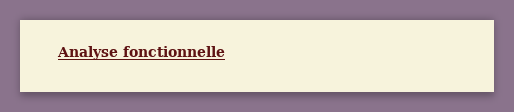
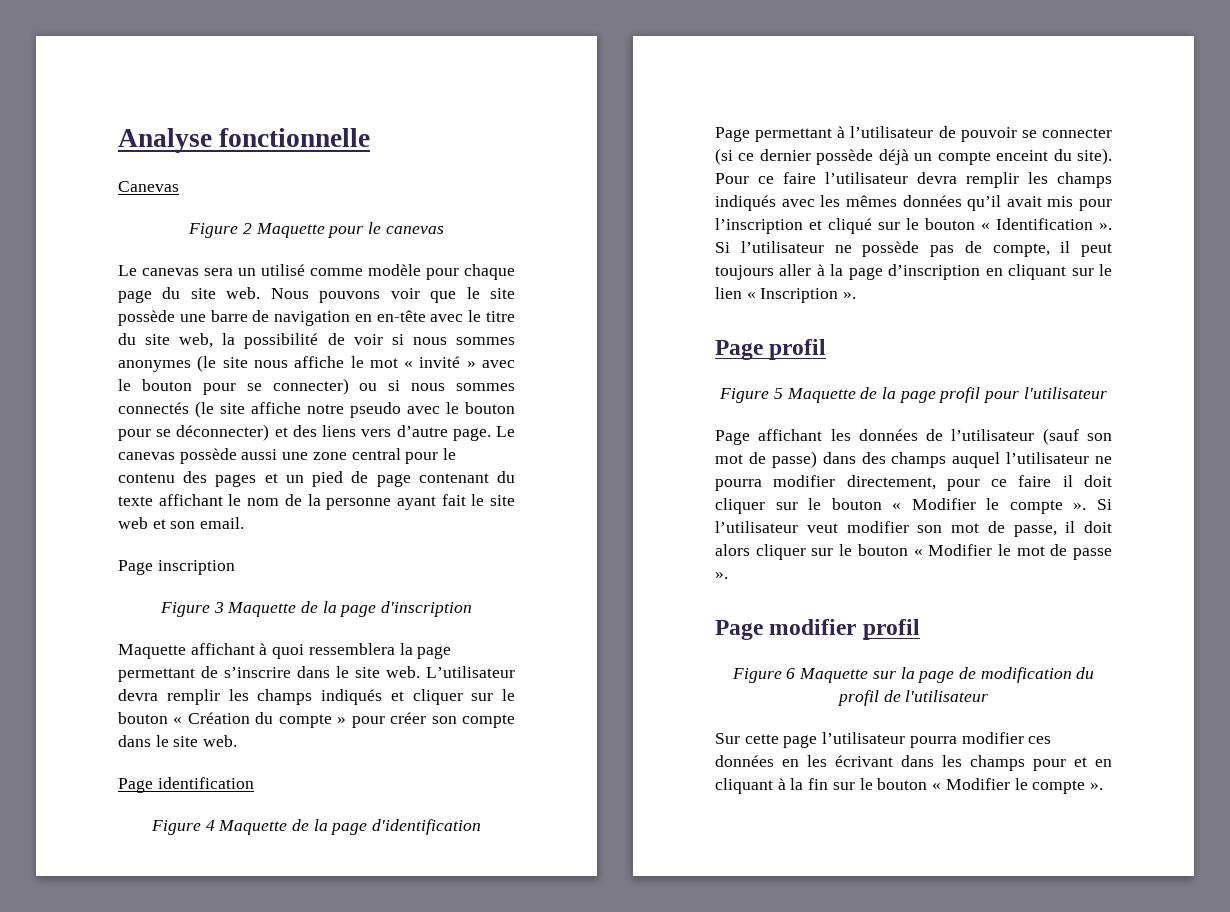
+ Canevas
+ Figure 2 Maquette pour le canevas
+ Le canevas sera un utilisé comme modèle pour chaque page du site web. Nous pouvons voir que le site possède une barre de navigation en en-tête avec le titre du site web, la possibilité de voir si nous sommes anonymes (le site nous affiche le mot « invité » avec le bouton pour se connecter) ou si nous sommes connectés (le site affiche notre pseudo avec le bouton pour se déconnecter) et des liens vers d’autre page. Le canevas possède aussi une zone central pour le contenu des pages et un pied de page contenant du texte affichant le nom de la personne ayant fait le site web et son email.
+ Page inscription
+ Figure 3 Maquette de la page d'inscription
+ Maquette affichant à quoi ressemblera la page permettant de s’inscrire dans le site web. L’utilisateur devra remplir les champs indiqués et cliquer sur le bouton « Création du compte » pour créer son compte dans le site web.
+ Page identification
+ Figure 4 Maquette de la page d'identification
+ Page permettant à l’utilisateur de pouvoir se connecter (si ce dernier possède déjà un compte enceint du site). Pour ce faire l’utilisateur devra remplir les champs indiqués avec les mêmes données qu’il avait mis pour l’inscription et cliqué sur le bouton « Identification ». Si l’utilisateur ne possède pas de compte, il peut toujours aller à la page d’inscription en cliquant sur le lien « Inscription ».
+ Page profil
+ Figure 5 Maquette de la page profil pour l'utilisateur
+ Page affichant les données de l’utilisateur (sauf son mot de passe) dans des champs auquel l’utilisateur ne pourra modifier directement, pour ce faire il doit cliquer sur le bouton « Modifier le compte ». Si l’utilisateur veut modifier son mot de passe, il doit alors cliquer sur le bouton « Modifier le mot de passe ».
+ Page modifier profil
+ Figure 6 Maquette sur la page de modification du profil de l'utilisateur
+ Sur cette page l’utilisateur pourra modifier ces données en les écrivant dans les champs pour et en cliquant à la fin sur le bouton « Modifier le compte ».

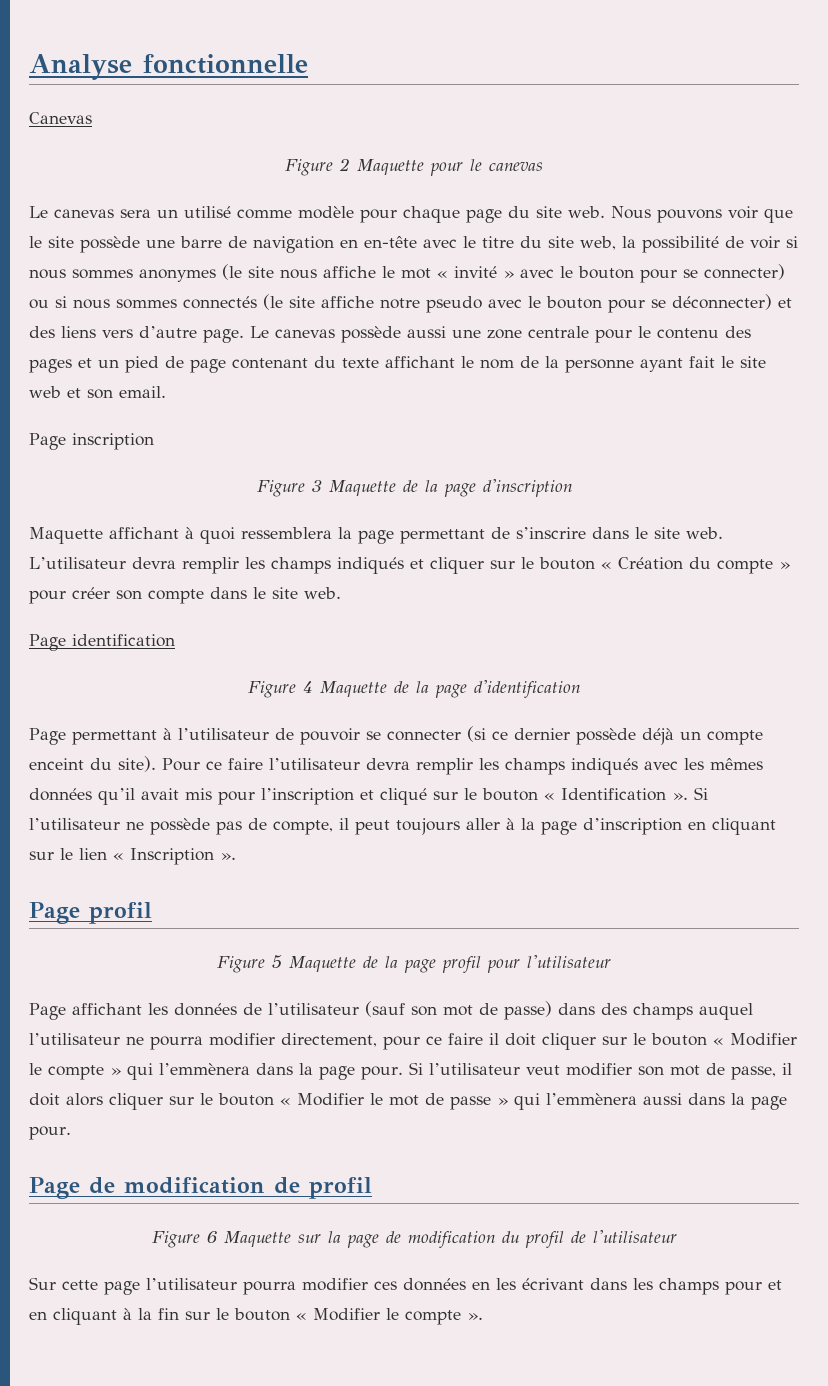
- Le canevas possède aussi une zone central pour le contenu des pages et un pied de page contenant du texte affichant le nom de la personne ayant fait le site web et son email.
+ Le canevas possède aussi une zone centrale pour le contenu des pages et un pied de page contenant du texte affichant le nom de la personne ayant fait le site web et son email.
- Page affichant les données de l’utilisateur (sauf son mot de passe) dans des champs auquel l’utilisateur ne pourra modifier directement, pour ce faire il doit cliquer sur le bouton « Modifier le compte ».
+ Page affichant les données de l’utilisateur (sauf son mot de passe) dans des champs auquel l’utilisateur ne pourra modifier directement, pour ce faire il doit cliquer sur le bouton « Modifier le compte » qui l’emmènera dans la page pour.
- Si l’utilisateur veut modifier son mot de passe, il doit alors cliquer sur le bouton « Modifier le mot de passe ».
- Page modifier profil
+ Si l’utilisateur veut modifier son mot de passe, il doit alors cliquer sur le bouton « Modifier le mot de passe » qui l’emmènera aussi dans la page pour.
+ Page de modification de profil

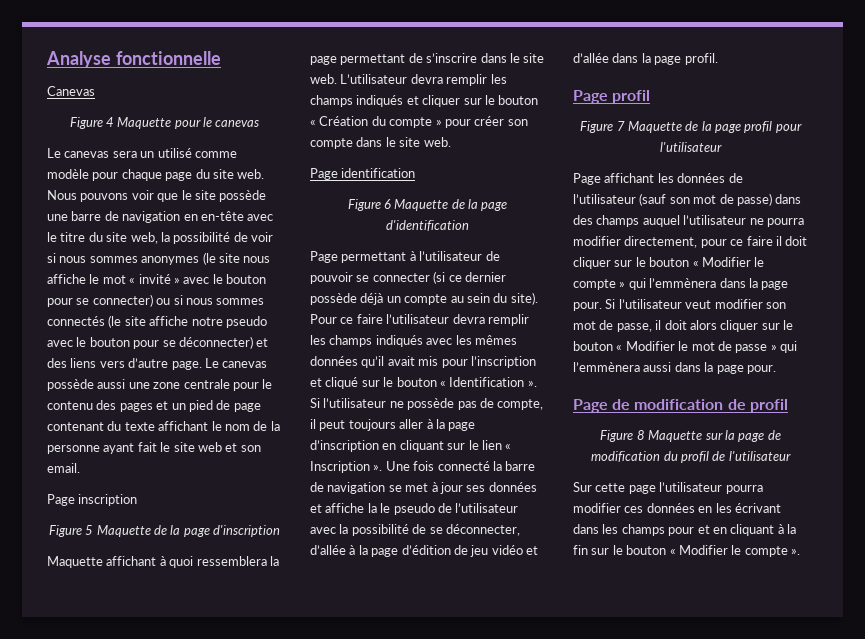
- Figure 2 Maquette pour le canevas
+ Figure 4 Maquette pour le canevas
- Figure 3 Maquette de la page d'inscription
+ Figure 5 Maquette de la page d'inscription
- Figure 4 Maquette de la page d'identification
+ Figure 6 Maquette de la page d'identification
- Page permettant à l’utilisateur de pouvoir se connecter (si ce dernier possède déjà un compte enceint du site).
+ Page permettant à l’utilisateur de pouvoir se connecter (si ce dernier possède déjà un compte au sein du site).
+ Une fois connecté la barre de navigation se met à jour ses données et affiche la le pseudo de l’utilisateur avec la possibilité de se déconnecter, d’allée à la page d’édition de jeu vidéo et d’allée dans la page profil.
- Figure 5 Maquette de la page profil pour l'utilisateur
+ Figure 7 Maquette de la page profil pour l'utilisateur
- Figure 6 Maquette sur la page de modification du profil de l'utilisateur
+ Figure 8 Maquette sur la page de modification du profil de l'utilisateur

